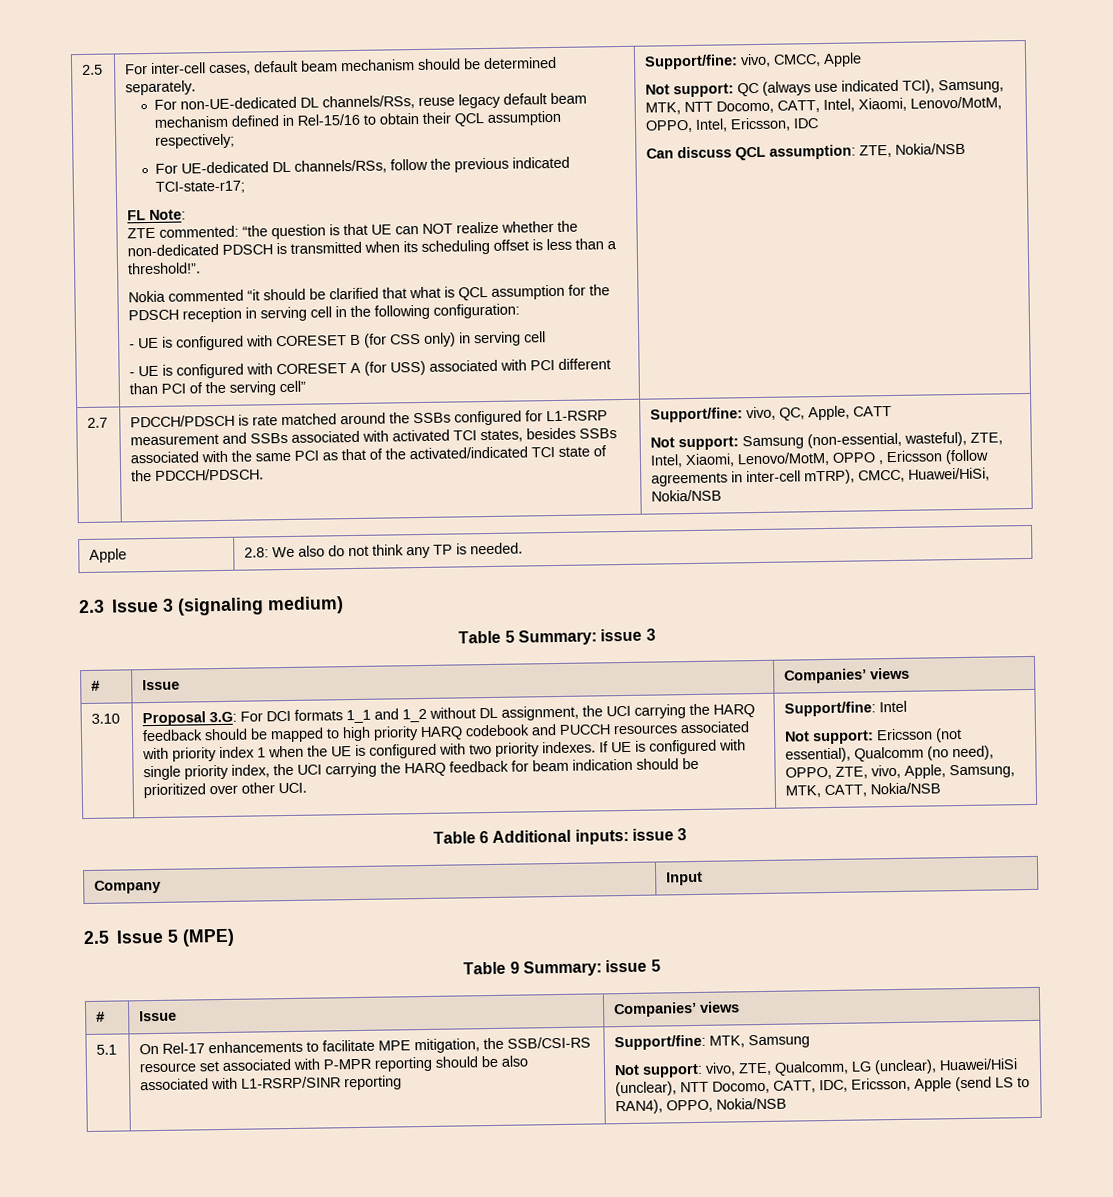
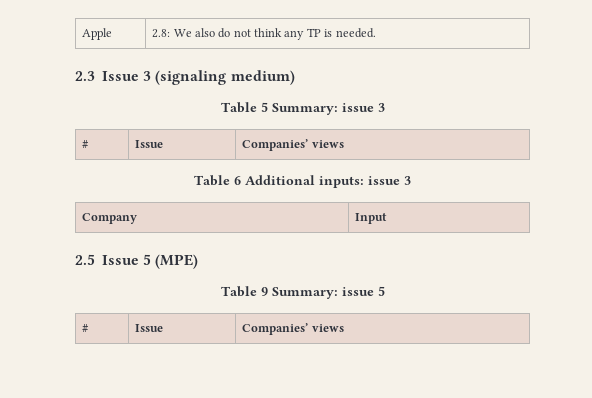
- 2.5 | For inter-cell cases, default beam mechanism should be determined separately.
- For non-UE-dedicated DL channels/RSs, reuse legacy default beam mechanism defined in Rel-15/16 to obtain their QCL assumption respectively;
- For UE-dedicated DL channels/RSs, follow the previous indicated TCI-state-r17;
- FL Note:
- ZTE commented: “the question is that UE can NOT realize whether the non-dedicated PDSCH is transmitted when its scheduling offset is less than a threshold!”.
- Nokia commented “it should be clarified that what is QCL assumption for the PDSCH reception in serving cell in the following configuration:
- - UE is configured with CORESET B (for CSS only) in serving cell
- - UE is configured with CORESET A (for USS) associated with PCI different than PCI of the serving cell” | Support/fine: vivo, CMCC, Apple
- Not support: QC (always use indicated TCI), Samsung, MTK, NTT Docomo, CATT, Intel, Xiaomi, Lenovo/MotM, OPPO, Intel, Ericsson, IDC
- Can discuss QCL assumption: ZTE, Nokia/NSB
- 2.7 | PDCCH/PDSCH is rate matched around the SSBs configured for L1-RSRP measurement and SSBs associated with activated TCI states, besides SSBs associated with the same PCI as that of the activated/indicated TCI state of the PDCCH/PDSCH. | Support/fine: vivo, QC, Apple, CATT
- Not support: Samsung (non-essential, wasteful), ZTE, Intel, Xiaomi, Lenovo/MotM, OPPO , Ericsson (follow agreements in inter-cell mTRP), CMCC, Huawei/HiSi, Nokia/NSB
- 3.10 | Proposal 3.G: For DCI formats 1_1 and 1_2 without DL assignment, the UCI carrying the HARQ feedback should be mapped to high priority HARQ codebook and PUCCH resources associated with priority index 1 when the UE is configured with two priority indexes. If UE is configured with single priority index, the UCI carrying the HARQ feedback for beam indication should be prioritized over other UCI. | Support/fine: Intel
- Not support: Ericsson (not essential), Qualcomm (no need), OPPO, ZTE, vivo, Apple, Samsung, MTK, CATT, Nokia/NSB
- 5.1 | On Rel-17 enhancements to facilitate MPE mitigation, the SSB/CSI-RS resource set associated with P-MPR reporting should be also associated with L1-RSRP/SINR reporting | Support/fine: MTK, Samsung
- Not support: vivo, ZTE, Qualcomm, LG (unclear), Huawei/HiSi (unclear), NTT Docomo, CATT, IDC, Ericsson, Apple (send LS to RAN4), OPPO, Nokia/NSB

